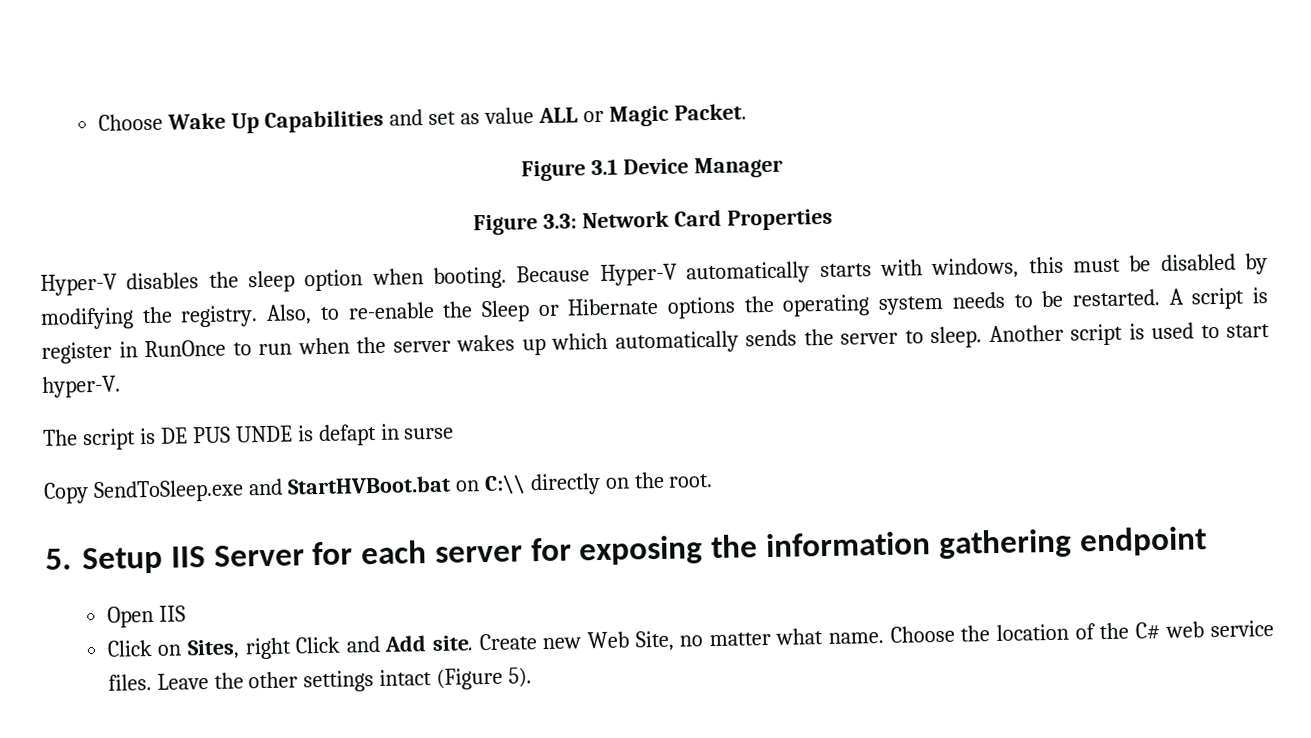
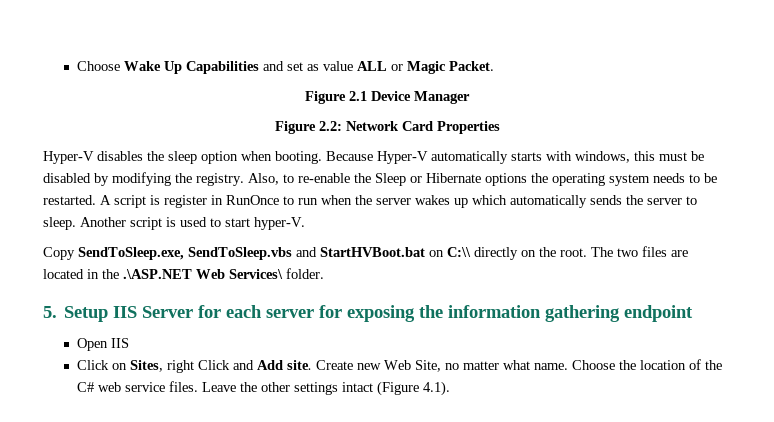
- Figure 3.1 Device Manager
+ Figure 2.1 Device Manager
- Figure 3.3: Network Card Properties
+ Figure 2.2: Network Card Properties
- The script is DE PUS UNDE is defapt in surse
- Copy SendToSleep.exe and StartHVBoot.bat on C:\\ directly on the root.
+ Copy SendToSleep.exe, SendToSleep.vbs and StartHVBoot.bat on C:\\ directly on the root. The two files are located in the .\ASP.NET Web Services\ folder.
- Leave the other settings intact (Figure 5).
+ Leave the other settings intact (Figure 4.1).

